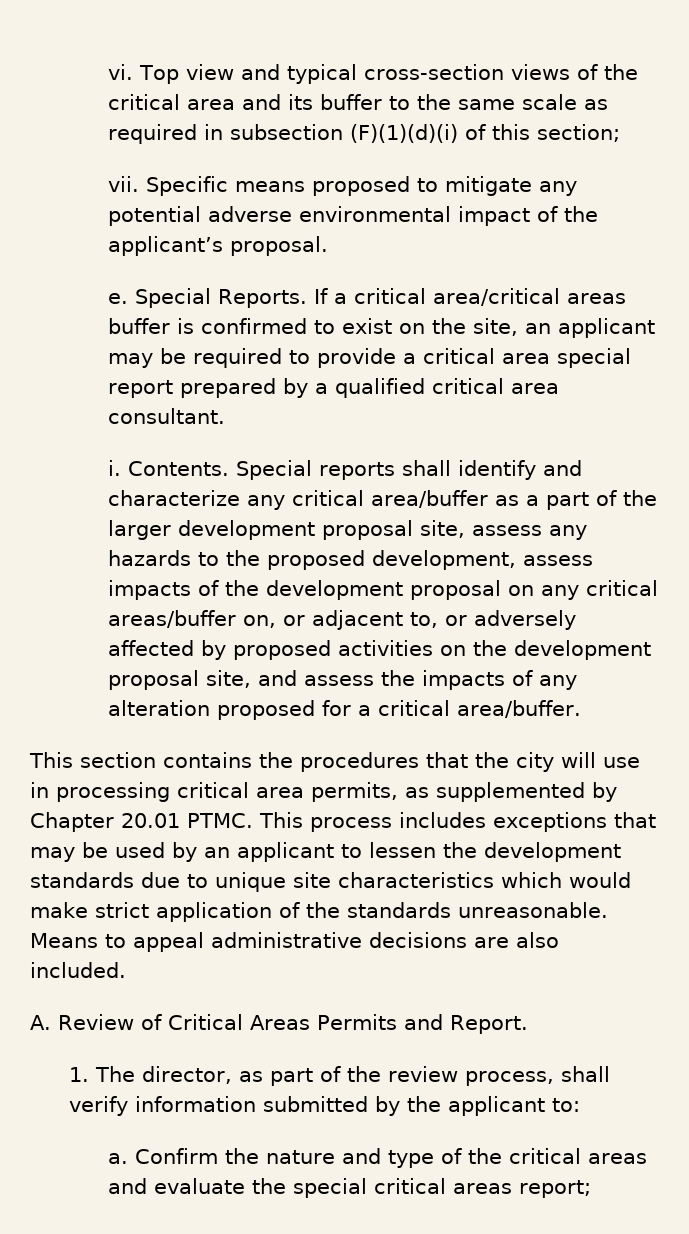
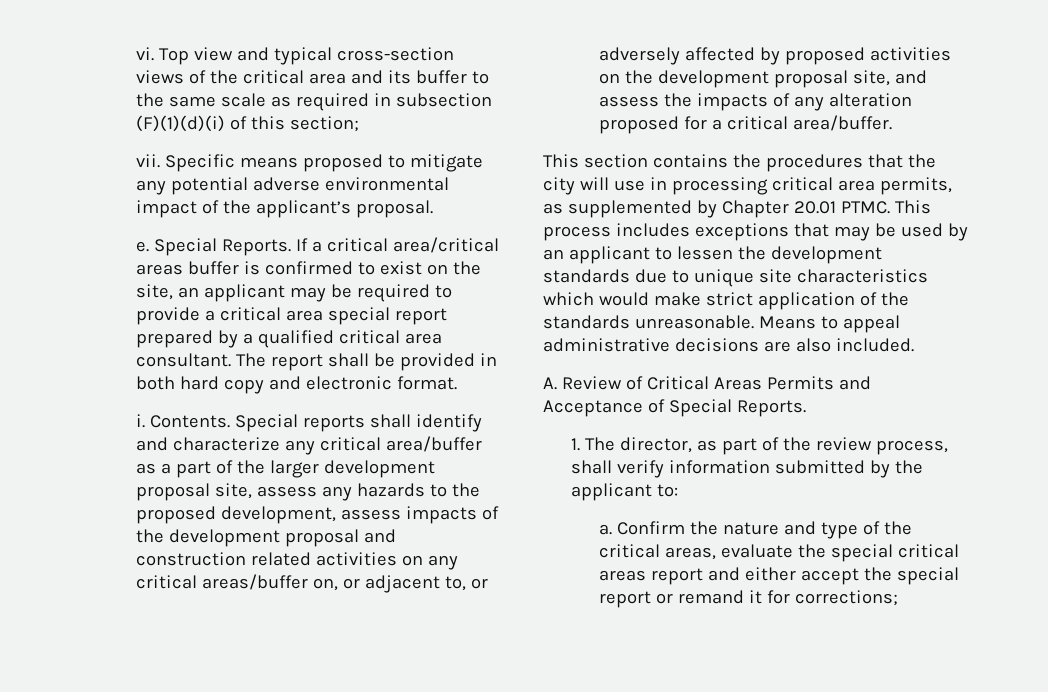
+ The report shall be provided in both hard copy and electronic format.
- Special reports shall identify and characterize any critical area/buffer as a part of the larger development proposal site, assess any hazards to the proposed development, assess impacts of the development proposal on any critical areas/buffer on, or adjacent to, or adversely affected by proposed activities on the development proposal site, and assess the impacts of any alteration proposed for a critical area/buffer.
+ Special reports shall identify and characterize any critical area/buffer as a part of the larger development proposal site, assess any hazards to the proposed development, assess impacts of the development proposal and construction related activities on any critical areas/buffer on, or adjacent to, or adversely affected by proposed activities on the development proposal site, and assess the impacts of any alteration proposed for a critical area/buffer.
- A. Review of Critical Areas Permits and Report.
+ A. Review of Critical Areas Permits and Acceptance of Special Reports.
- Confirm the nature and type of the critical areas and evaluate the special critical areas report;
+ Confirm the nature and type of the critical areas, evaluate the special critical areas report and either accept the special report or remand it for corrections;

